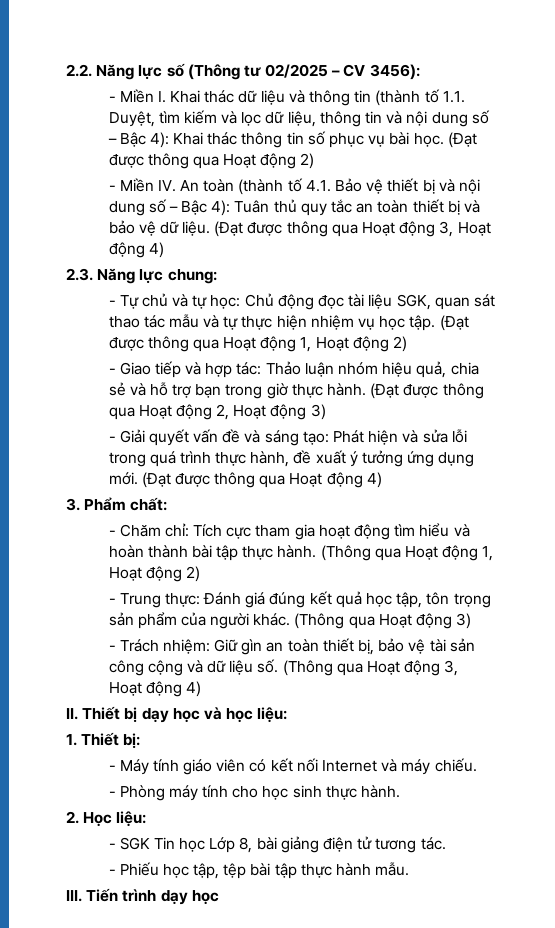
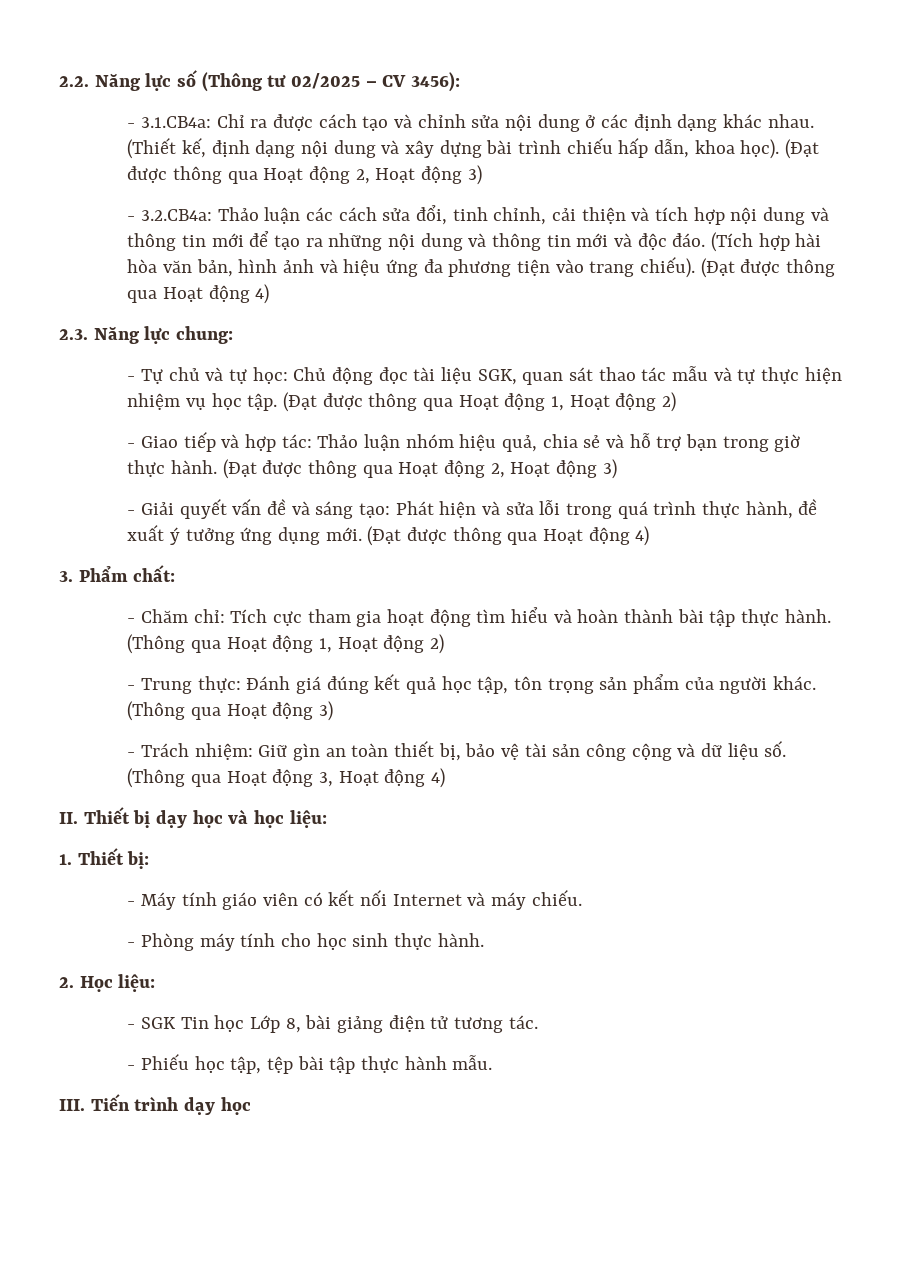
- - Miền I. Khai thác dữ liệu và thông tin (thành tố 1.1. Duyệt, tìm kiếm và lọc dữ liệu, thông tin và nội dung số – Bậc 4): Khai thác thông tin số phục vụ bài học. (Đạt được thông qua Hoạt động 2)
- - Miền IV. An toàn (thành tố 4.1. Bảo vệ thiết bị và nội dung số – Bậc 4): Tuân thủ quy tắc an toàn thiết bị và bảo vệ dữ liệu. (Đạt được thông qua Hoạt động 3, Hoạt động 4)
+ - 3.1.CB4a: Chỉ ra được cách tạo và chỉnh sửa nội dung ở các định dạng khác nhau. (Thiết kế, định dạng nội dung và xây dựng bài trình chiếu hấp dẫn, khoa học). (Đạt được thông qua Hoạt động 2, Hoạt động 3)
+ - 3.2.CB4a: Thảo luận các cách sửa đổi, tinh chỉnh, cải thiện và tích hợp nội dung và thông tin mới để tạo ra những nội dung và thông tin mới và độc đáo. (Tích hợp hài hòa văn bản, hình ảnh và hiệu ứng đa phương tiện vào trang chiếu). (Đạt được thông qua Hoạt động 4)

